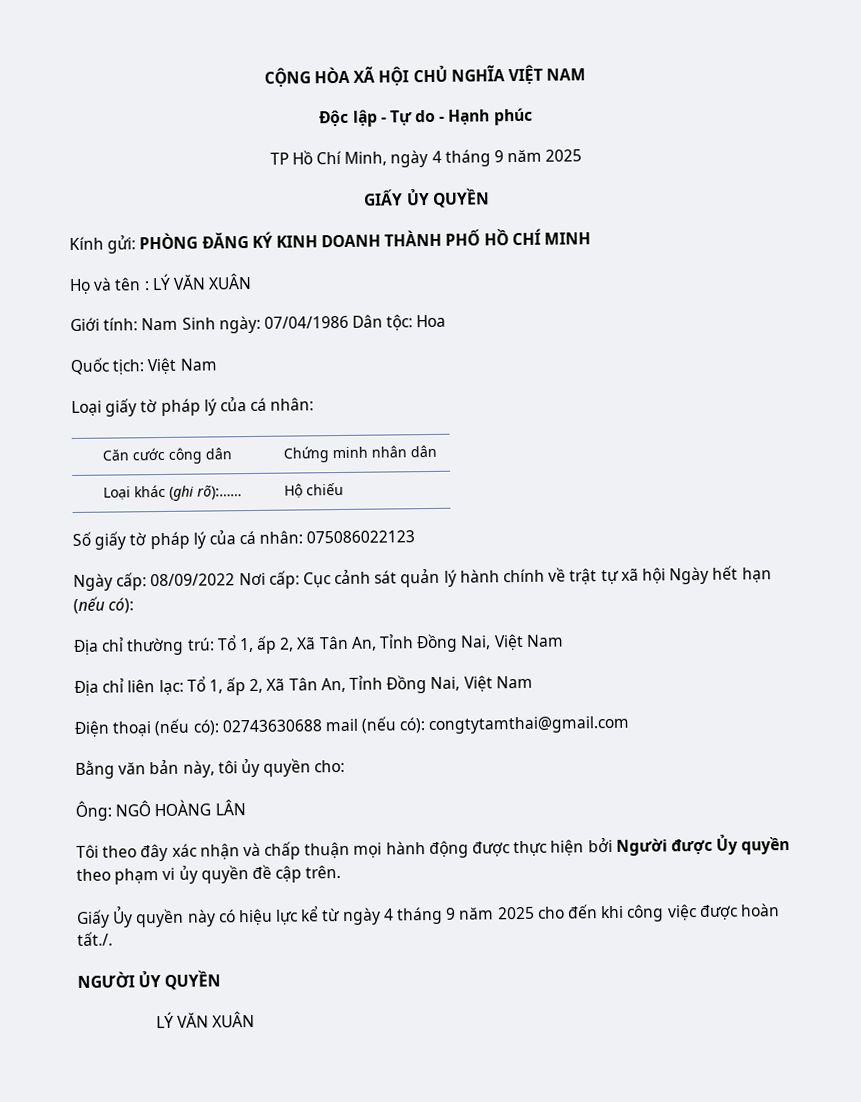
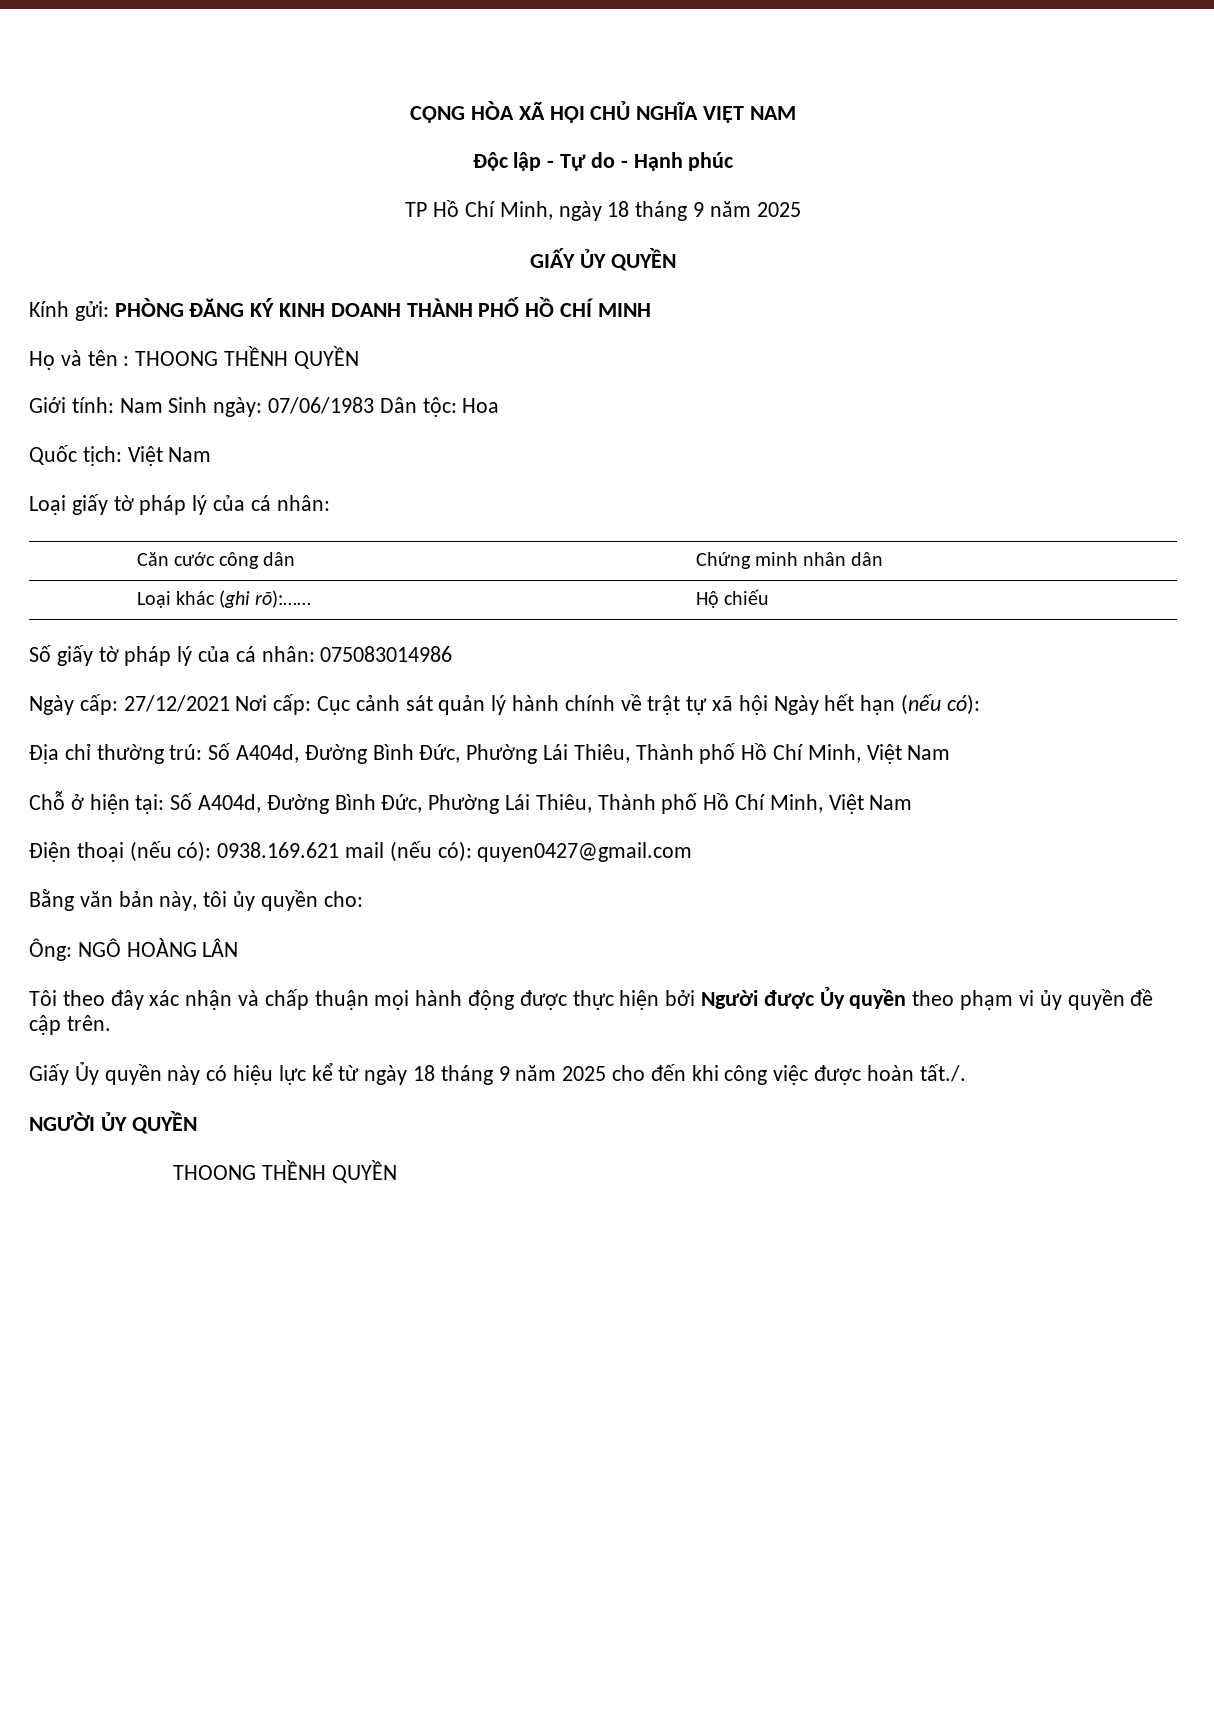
- TP Hồ Chí Minh, ngày 4 tháng 9 năm 2025
+ TP Hồ Chí Minh, ngày 18 tháng 9 năm 2025
- Họ và tên : LÝ VĂN XUÂN
+ Họ và tên : THOONG THỀNH QUYỀN
- Giới tính: Nam Sinh ngày: 07/04/1986 Dân tộc: Hoa
+ Giới tính: Nam Sinh ngày: 07/06/1983 Dân tộc: Hoa
- Số giấy tờ pháp lý của cá nhân: 075086022123
+ Số giấy tờ pháp lý của cá nhân: 075083014986
- Ngày cấp: 08/09/2022 Nơi cấp: Cục cảnh sát quản lý hành chính về trật tự xã hội Ngày hết hạn (nếu có):
+ Ngày cấp: 27/12/2021 Nơi cấp: Cục cảnh sát quản lý hành chính về trật tự xã hội Ngày hết hạn (nếu có):
- Địa chỉ thường trú: Tổ 1, ấp 2, Xã Tân An, Tỉnh Đồng Nai, Việt Nam
- Địa chỉ liên lạc: Tổ 1, ấp 2, Xã Tân An, Tỉnh Đồng Nai, Việt Nam
+ Địa chỉ thường trú: Số A404d, Đường Bình Đức, Phường Lái Thiêu, Thành phố Hồ Chí Minh, Việt Nam
+ Chỗ ở hiện tại: Số A404d, Đường Bình Đức, Phường Lái Thiêu, Thành phố Hồ Chí Minh, Việt Nam
- Điện thoại (nếu có): 02743630688 mail (nếu có): congtytamthai@gmail.com
+ Điện thoại (nếu có): 0938.169.621 mail (nếu có): quyen0427@gmail.com
- Giấy Ủy quyền này có hiệu lực kể từ ngày 4 tháng 9 năm 2025 cho đến khi công việc được hoàn tất./.
+ Giấy Ủy quyền này có hiệu lực kể từ ngày 18 tháng 9 năm 2025 cho đến khi công việc được hoàn tất./.
  NGƯỜI ỦY QUYỀN
- LÝ VĂN XUÂN
+ THOONG THỀNH QUYỀN

